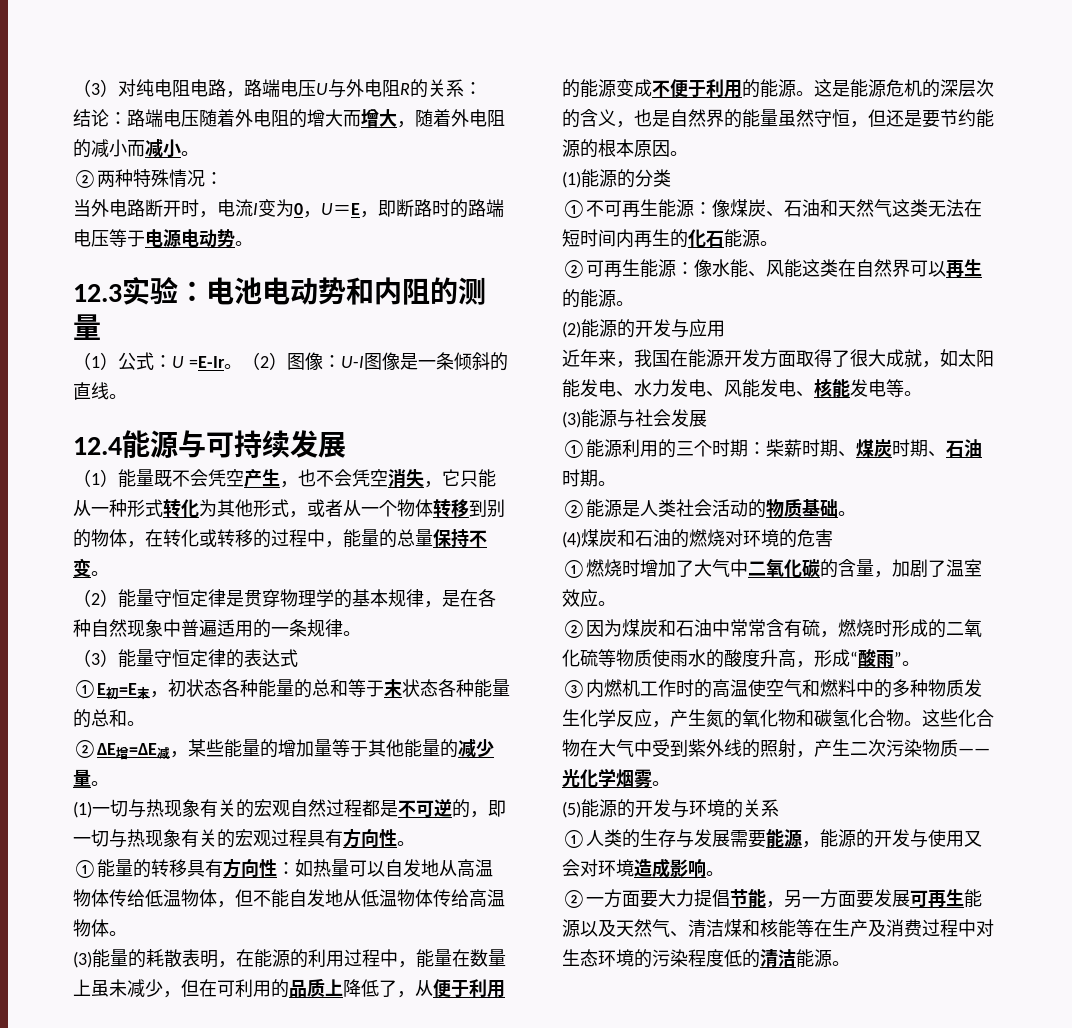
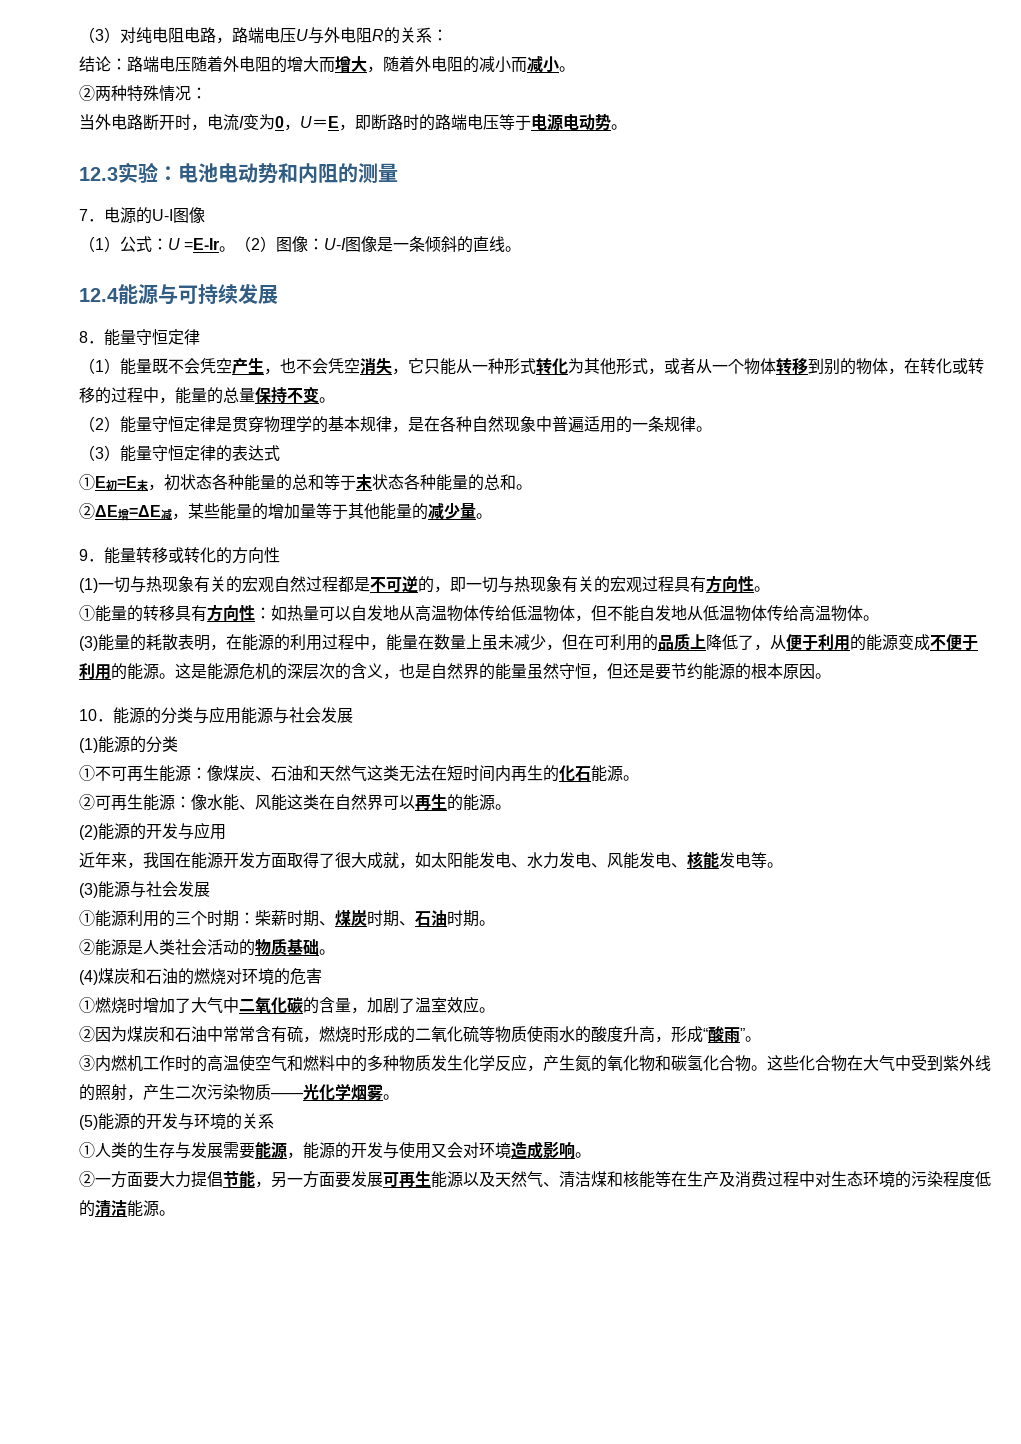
+ 7．电源的U-I图像
+ 8．能量守恒定律
+ 9．能量转移或转化的方向性
+ 10．能源的分类与应用能源与社会发展

